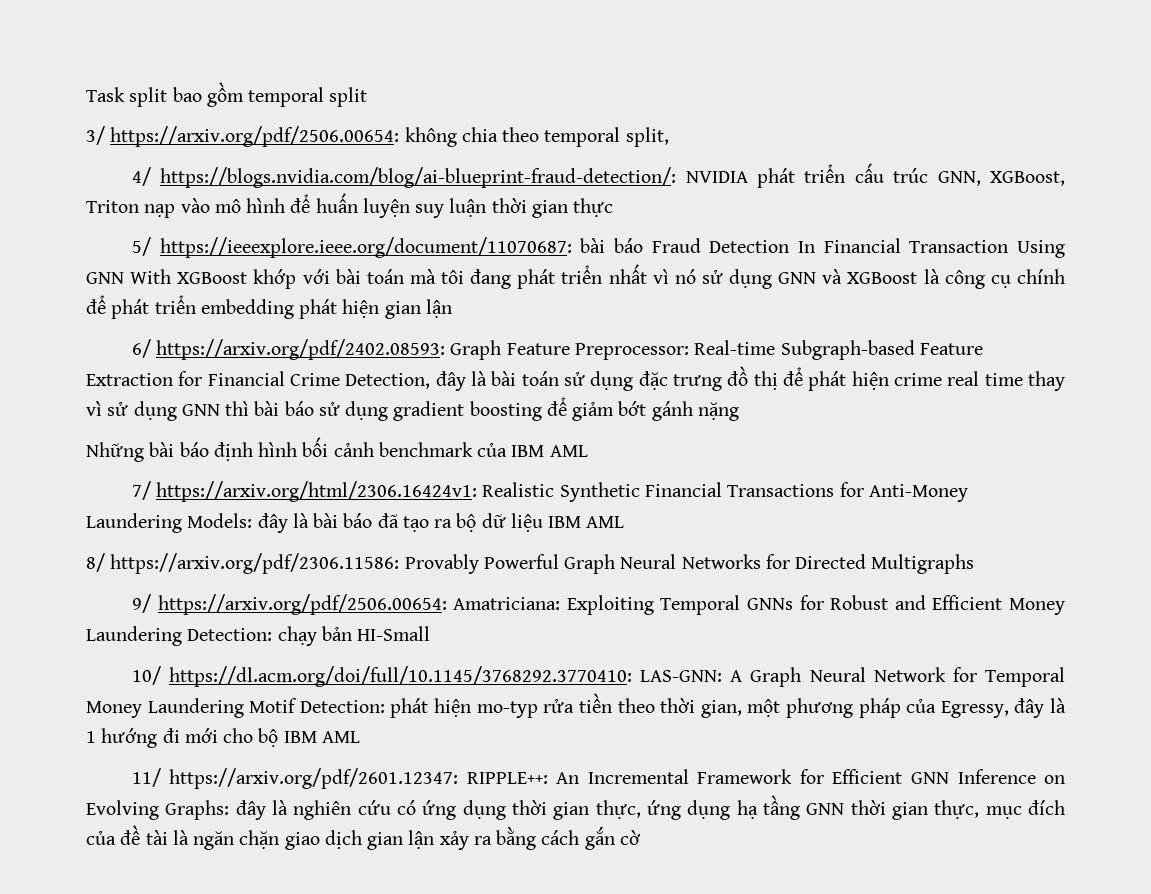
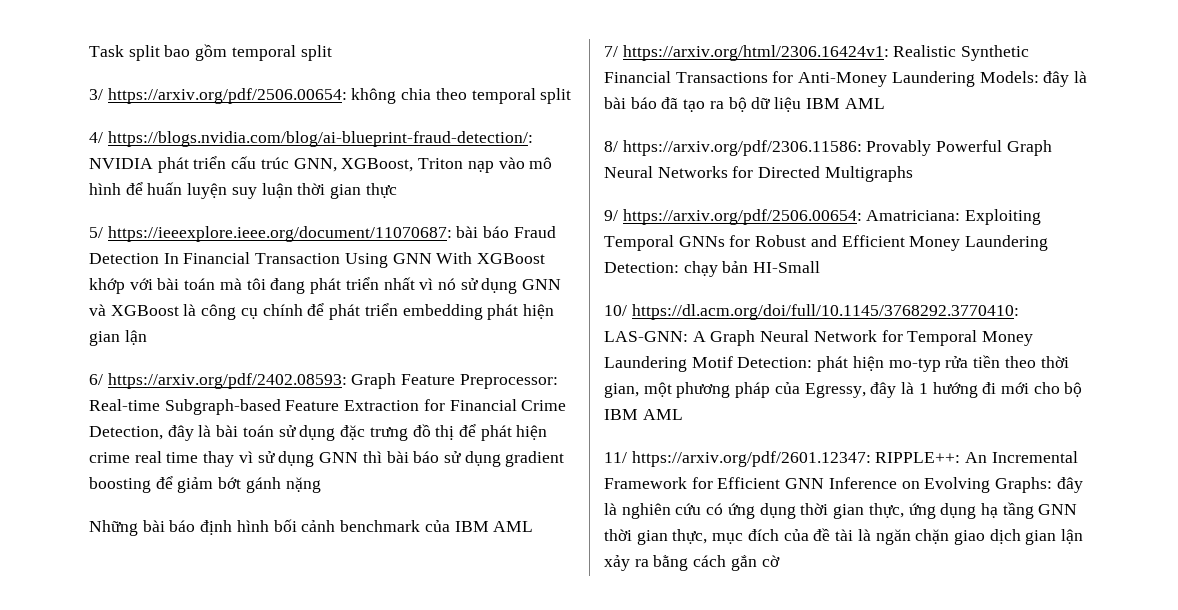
- 3/ https://arxiv.org/pdf/2506.00654: không chia theo temporal split,
+ 3/ https://arxiv.org/pdf/2506.00654: không chia theo temporal split

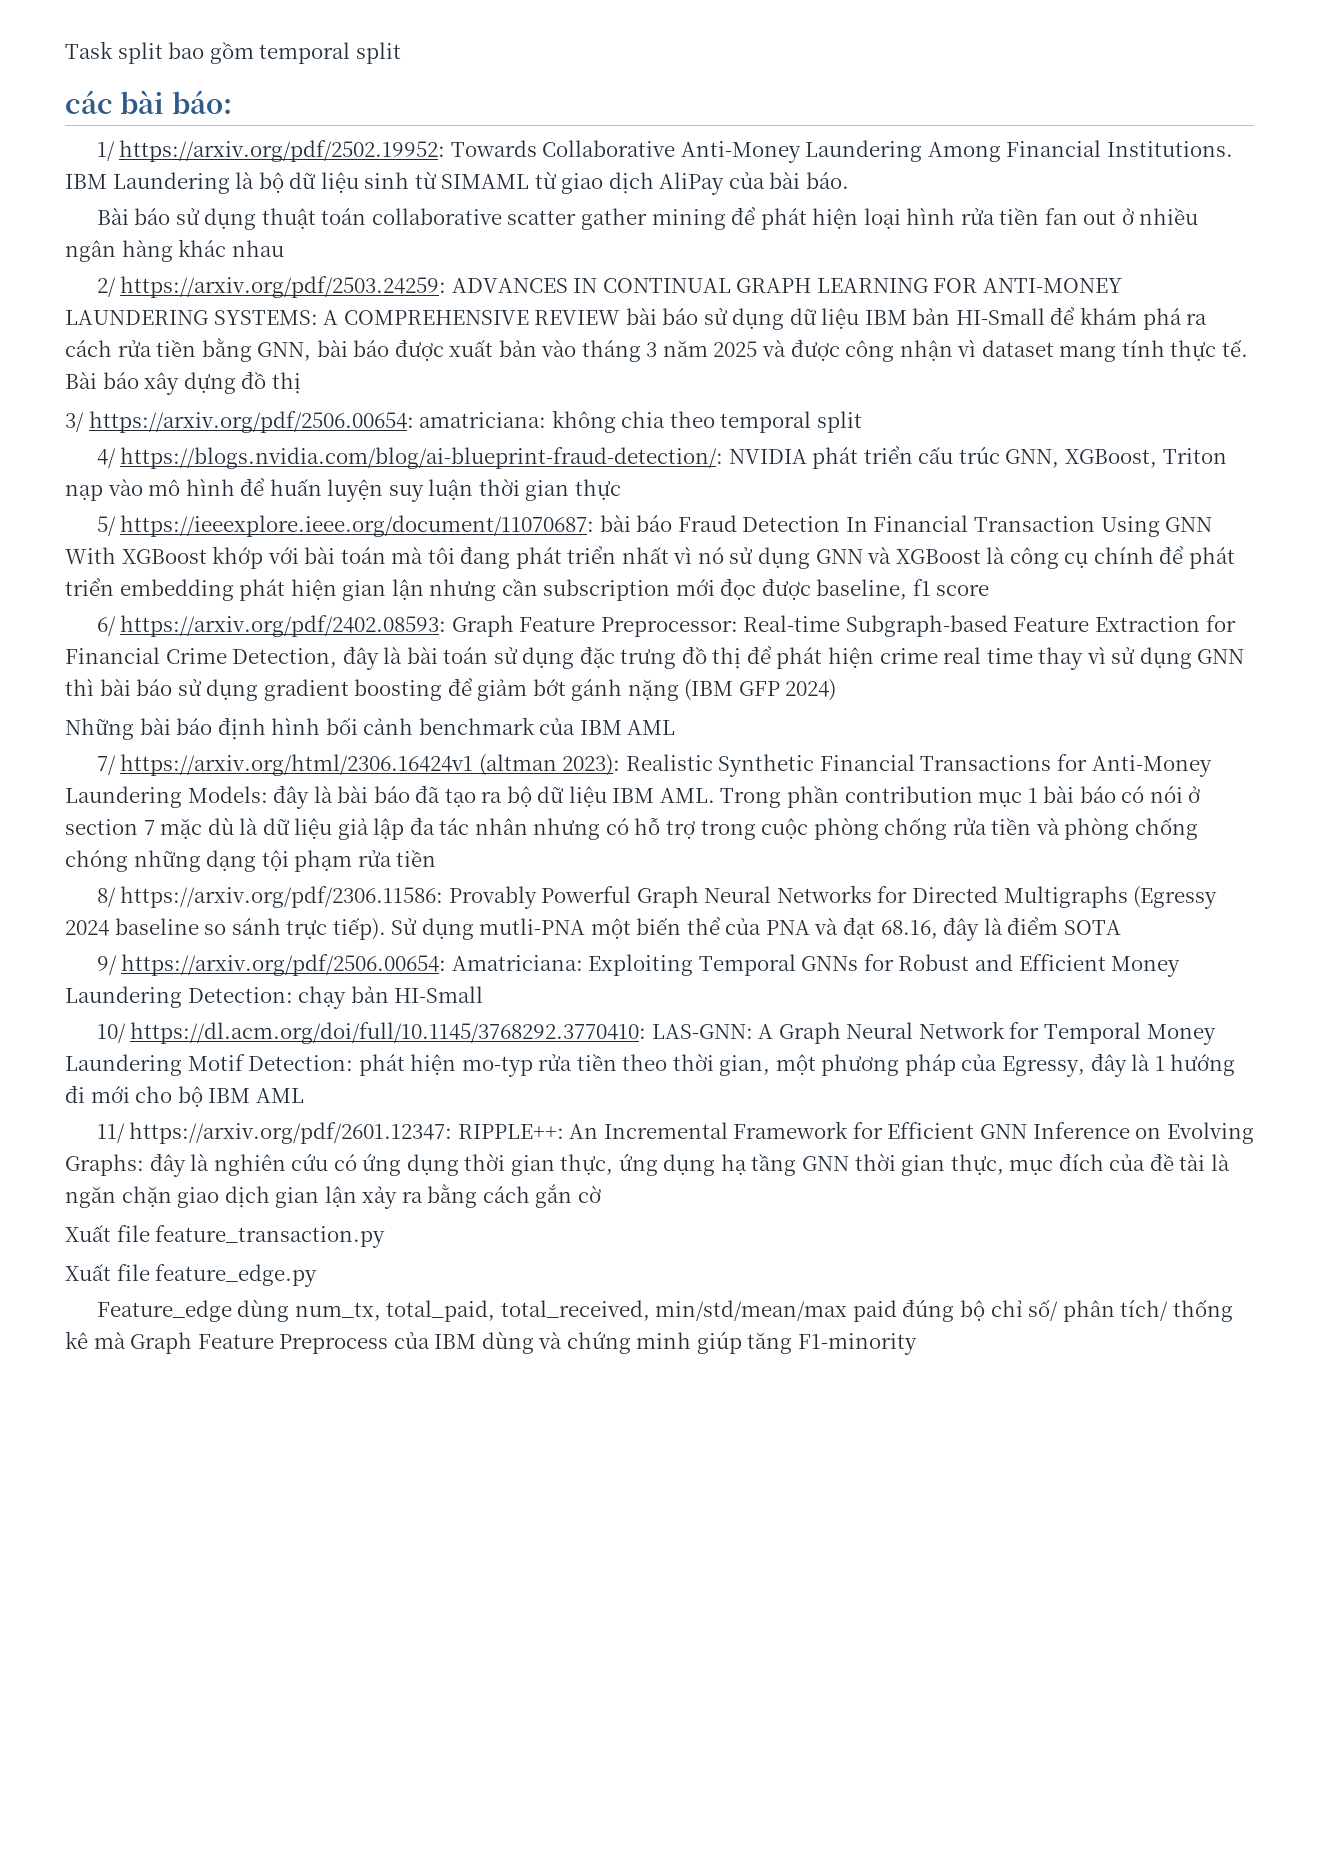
+ các bài báo:
+ 1/ https://arxiv.org/pdf/2502.19952: Towards Collaborative Anti-Money Laundering Among Financial Institutions. IBM Laundering là bộ dữ liệu sinh từ SIMAML từ giao dịch AliPay của bài báo.
+ Bài báo sử dụng thuật toán collaborative scatter gather mining để phát hiện loại hình rửa tiền fan out ở nhiều ngân hàng khác nhau
+ 2/ https://arxiv.org/pdf/2503.24259: ADVANCES IN CONTINUAL GRAPH LEARNING FOR ANTI-MONEY LAUNDERING SYSTEMS: A COMPREHENSIVE REVIEW bài báo sử dụng dữ liệu IBM bản HI-Small để khám phá ra cách rửa tiền bằng GNN, bài báo được xuất bản vào tháng 3 năm 2025 và được công nhận vì dataset mang tính thực tế. Bài báo xây dựng đồ thị
- 3/ https://arxiv.org/pdf/2506.00654: không chia theo temporal split
+ 3/ https://arxiv.org/pdf/2506.00654: amatriciana: không chia theo temporal split
- 5/ https://ieeexplore.ieee.org/document/11070687: bài báo Fraud Detection In Financial Transaction Using GNN With XGBoost khớp với bài toán mà tôi đang phát triển nhất vì nó sử dụng GNN và XGBoost là công cụ chính để phát triển embedding phát hiện gian lận
+ 5/ https://ieeexplore.ieee.org/document/11070687: bài báo Fraud Detection In Financial Transaction Using GNN With XGBoost khớp với bài toán mà tôi đang phát triển nhất vì nó sử dụng GNN và XGBoost là công cụ chính để phát triển embedding phát hiện gian lận nhưng cần subscription mới đọc được baseline, f1 score
- 6/ https://arxiv.org/pdf/2402.08593: Graph Feature Preprocessor: Real-time Subgraph-based Feature Extraction for Financial Crime Detection, đây là bài toán sử dụng đặc trưng đồ thị để phát hiện crime real time thay vì sử dụng GNN thì bài báo sử dụng gradient boosting để giảm bớt gánh nặng
+ 6/ https://arxiv.org/pdf/2402.08593: Graph Feature Preprocessor: Real-time Subgraph-based Feature Extraction for Financial Crime Detection, đây là bài toán sử dụng đặc trưng đồ thị để phát hiện crime real time thay vì sử dụng GNN thì bài báo sử dụng gradient boosting để giảm bớt gánh nặng (IBM GFP 2024)
- 7/ https://arxiv.org/html/2306.16424v1: Realistic Synthetic Financial Transactions for Anti-Money Laundering Models: đây là bài báo đã tạo ra bộ dữ liệu IBM AML
+ 7/ https://arxiv.org/html/2306.16424v1 (altman 2023): Realistic Synthetic Financial Transactions for Anti-Money Laundering Models: đây là bài báo đã tạo ra bộ dữ liệu IBM AML. Trong phần contribution mục 1 bài báo có nói ở section 7 mặc dù là dữ liệu giả lập đa tác nhân nhưng có hỗ trợ trong cuộc phòng chống rửa tiền và phòng chống chóng những dạng tội phạm rửa tiền
- 8/ https://arxiv.org/pdf/2306.11586: Provably Powerful Graph Neural Networks for Directed Multigraphs
+ 8/ https://arxiv.org/pdf/2306.11586: Provably Powerful Graph Neural Networks for Directed Multigraphs (Egressy 2024 baseline so sánh trực tiếp). Sử dụng mutli-PNA một biến thể của PNA và đạt 68.16, đây là điểm SOTA
+ Xuất file feature_transaction.py
+ Xuất file feature_edge.py
+ Feature_edge dùng num_tx, total_paid, total_received, min/std/mean/max paid đúng bộ chỉ số/ phân tích/ thống kê mà Graph Feature Preprocess của IBM dùng và chứng minh giúp tăng F1-minority

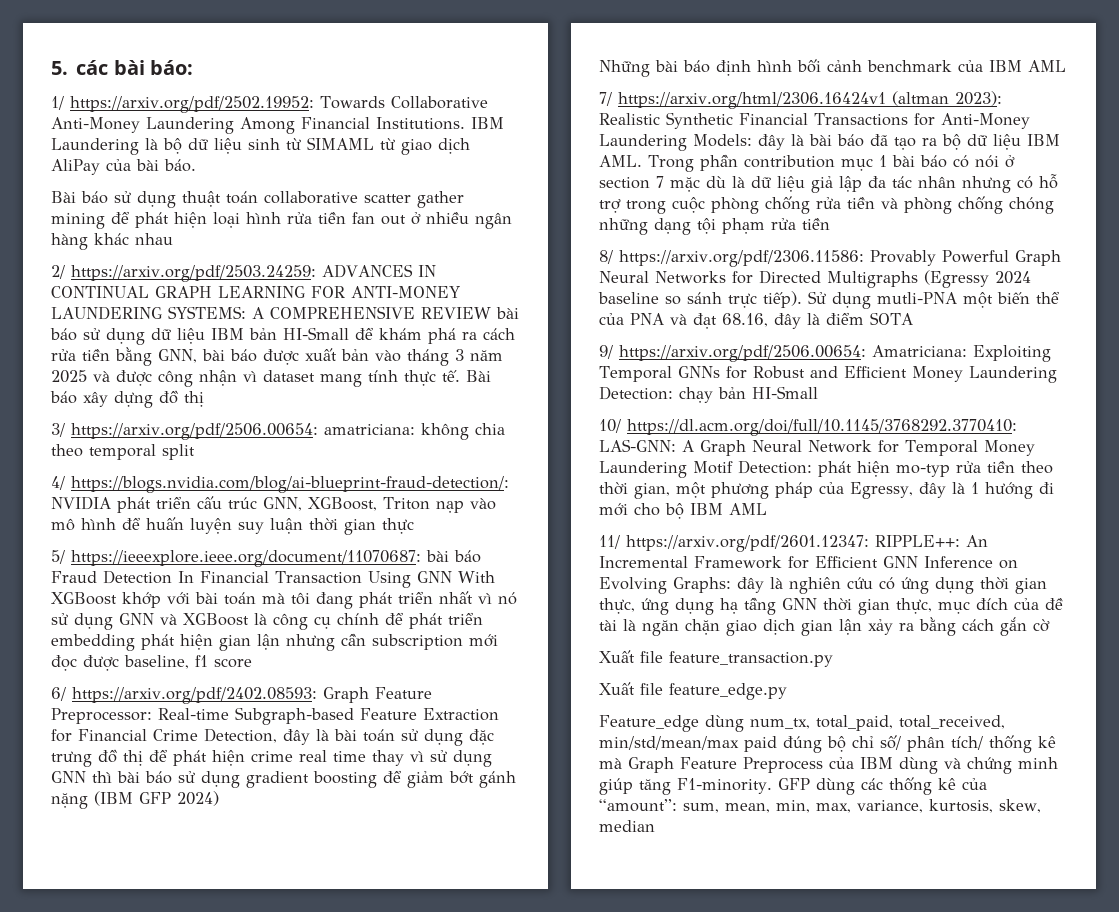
- Task split bao gồm temporal split
- các bài báo:
+ 5. các bài báo:
- Feature_edge dùng num_tx, total_paid, total_received, min/std/mean/max paid đúng bộ chỉ số/ phân tích/ thống kê mà Graph Feature Preprocess của IBM dùng và chứng minh giúp tăng F1-minority
+ Feature_edge dùng num_tx, total_paid, total_received, min/std/mean/max paid đúng bộ chỉ số/ phân tích/ thống kê mà Graph Feature Preprocess của IBM dùng và chứng minh giúp tăng F1-minority. GFP dùng các thống kê của “amount”: sum, mean, min, max, variance, kurtosis, skew, median

